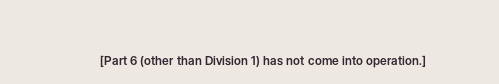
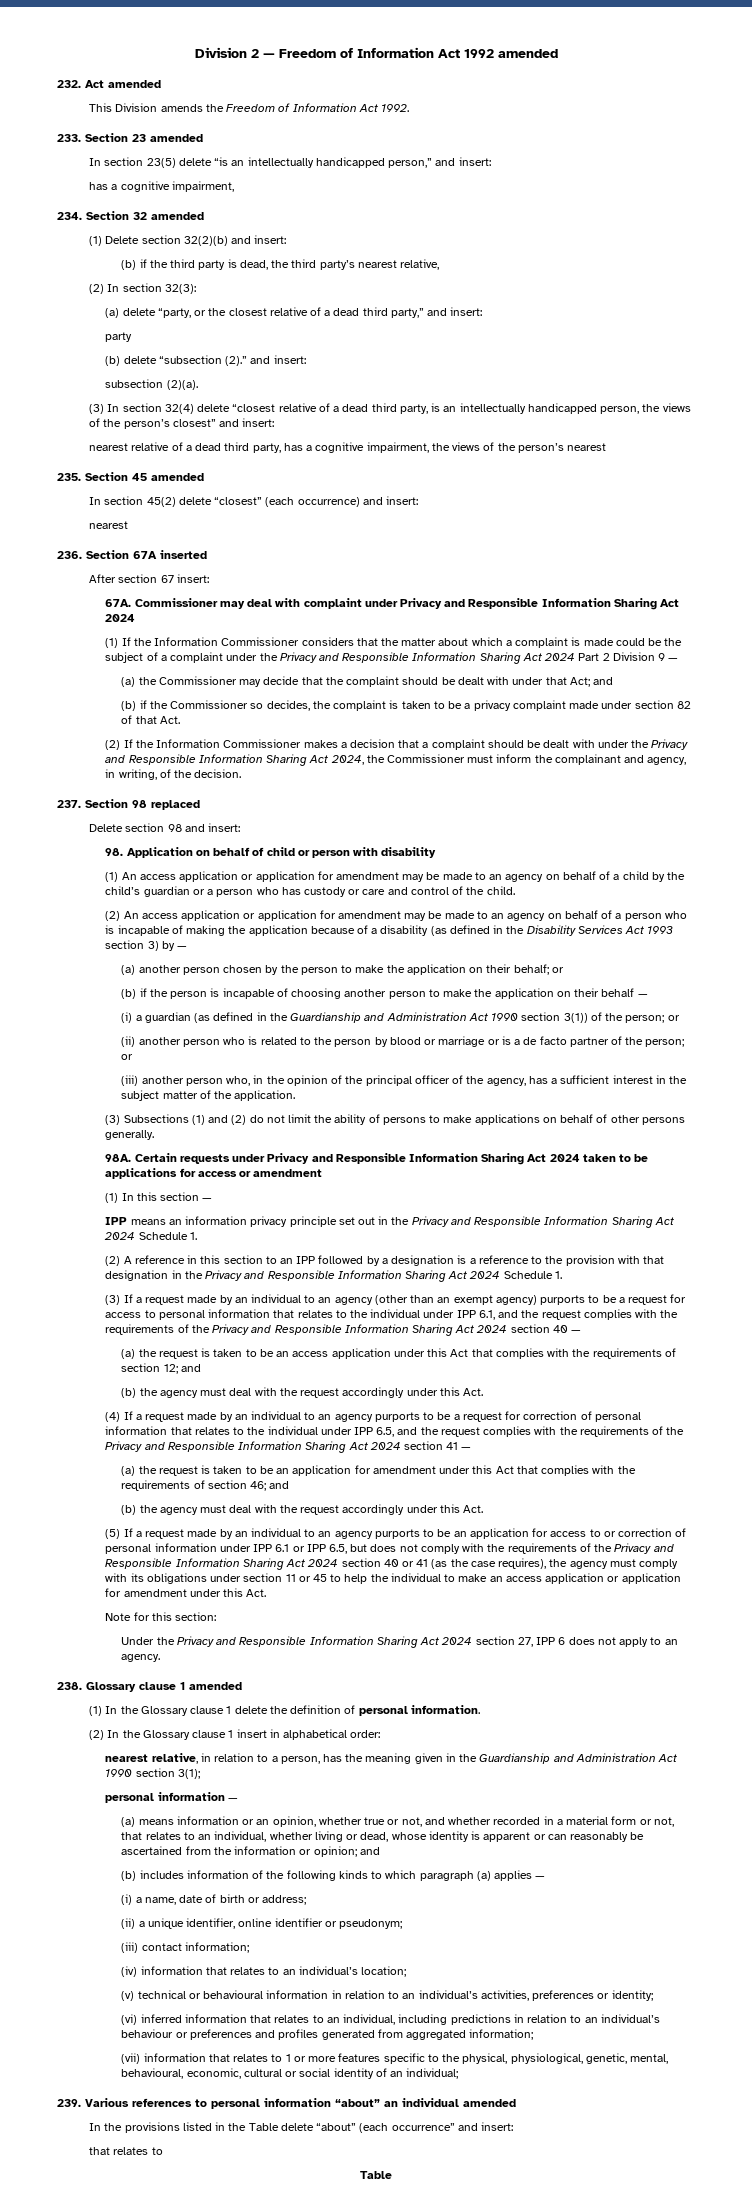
- [Part 6 (other than Division 1) has not come into operation.]
+ Division 2 — Freedom of Information Act 1992 amended
+ 232. Act amended
+ This Division amends the Freedom of Information Act 1992.
+ 233. Section 23 amended
+ In section 23(5) delete “is an intellectually handicapped person,” and insert:
+ has a cognitive impairment,
+ 234. Section 32 amended
+ (1) Delete section 32(2)(b) and insert:
+ (b) if the third party is dead, the third party’s nearest relative,
+ (2) In section 32(3):
+ (a) delete “party, or the closest relative of a dead third party,” and insert:
+ party
+ (b) delete “subsection (2).” and insert:
+ subsection (2)(a).
+ (3) In section 32(4) delete “closest relative of a dead third party, is an intellectually handicapped person, the views of the person’s closest” and insert:
+ nearest relative of a dead third party, has a cognitive impairment, the views of the person’s nearest
+ 235. Section 45 amended
+ In section 45(2) delete “closest” (each occurrence) and insert:
+ nearest
+ 236. Section 67A inserted
+ After section 67 insert:
+ 67A. Commissioner may deal with complaint under Privacy and Responsible Information Sharing Act 2024
+ (1) If the Information Commissioner considers that the matter about which a complaint is made could be the subject of a complaint under the Privacy and Responsible Information Sharing Act 2024 Part 2 Division 9 —
+ (a) the Commissioner may decide that the complaint should be dealt with under that Act; and
+ (b) if the Commissioner so decides, the complaint is taken to be a privacy complaint made under section 82 of that Act.
+ (2) If the Information Commissioner makes a decision that a complaint should be dealt with under the Privacy and Responsible Information Sharing Act 2024, the Commissioner must inform the complainant and agency, in writing, of the decision.
+ 237. Section 98 replaced
+ Delete section 98 and insert:
+ 98. Application on behalf of child or person with disability
+ (1) An access application or application for amendment may be made to an agency on behalf of a child by the child’s guardian or a person who has custody or care and control of the child.
+ (2) An access application or application for amendment may be made to an agency on behalf of a person who is incapable of making the application because of a disability (as defined in the Disability Services Act 1993 section 3) by —
+ (a) another person chosen by the person to make the application on their behalf; or
+ (b) if the person is incapable of choosing another person to make the application on their behalf —
+ (i) a guardian (as defined in the Guardianship and Administration Act 1990 section 3(1)) of the person; or
+ (ii) another person who is related to the person by blood or marriage or is a de facto partner of the person; or
+ (iii) another person who, in the opinion of the principal officer of the agency, has a sufficient interest in the subject matter of the application.
+ (3) Subsections (1) and (2) do not limit the ability of persons to make applications on behalf of other persons generally.
+ 98A. Certain requests under Privacy and Responsible Information Sharing Act 2024 taken to be applications for access or amendment
+ (1) In this section —
+ IPP means an information privacy principle set out in the Privacy and Responsible Information Sharing Act 2024 Schedule 1.
+ (2) A reference in this section to an IPP followed by a designation is a reference to the provision with that designation in the Privacy and Responsible Information Sharing Act 2024 Schedule 1.
+ (3) If a request made by an individual to an agency (other than an exempt agency) purports to be a request for access to personal information that relates to the individual under IPP 6.1, and the request complies with the requirements of the Privacy and Responsible Information Sharing Act 2024 section 40 —
+ (a) the request is taken to be an access application under this Act that complies with the requirements of section 12; and
+ (b) the agency must deal with the request accordingly under this Act.
+ (4) If a request made by an individual to an agency purports to be a request for correction of personal information that relates to the individual under IPP 6.5, and the request complies with the requirements of the Privacy and Responsible Information Sharing Act 2024 section 41 —
+ (a) the request is taken to be an application for amendment under this Act that complies with the requirements of section 46; and
+ (b) the agency must deal with the request accordingly under this Act.
+ (5) If a request made by an individual to an agency purports to be an application for access to or correction of personal information under IPP 6.1 or IPP 6.5, but does not comply with the requirements of the Privacy and Responsible Information Sharing Act 2024 section 40 or 41 (as the case requires), the agency must comply with its obligations under section 11 or 45 to help the individual to make an access application or application for amendment under this Act.
+ Note for this section:
+ Under the Privacy and Responsible Information Sharing Act 2024 section 27, IPP 6 does not apply to an agency.
+ 238. Glossary clause 1 amended
+ (1) In the Glossary clause 1 delete the definition of personal information.
+ (2) In the Glossary clause 1 insert in alphabetical order:
+ nearest relative, in relation to a person, has the meaning given in the Guardianship and Administration Act 1990 section 3(1);
+ personal information —
+ (a) means information or an opinion, whether true or not, and whether recorded in a material form or not, that relates to an individual, whether living or dead, whose identity is apparent or can reasonably be ascertained from the information or opinion; and
+ (b) includes information of the following kinds to which paragraph (a) applies —
+ (i) a name, date of birth or address;
+ (ii) a unique identifier, online identifier or pseudonym;
+ (iii) contact information;
+ (iv) information that relates to an individual’s location;
+ (v) technical or behavioural information in relation to an individual’s activities, preferences or identity;
+ (vi) inferred information that relates to an individual, including predictions in relation to an individual’s behaviour or preferences and profiles generated from aggregated information;
+ (vii) information that relates to 1 or more features specific to the physical, physiological, genetic, mental, behavioural, economic, cultural or social identity of an individual;
+ 239. Various references to personal information “about” an individual amended
+ In the provisions listed in the Table delete “about” (each occurrence” and insert:
+ that relates to
+ Table

